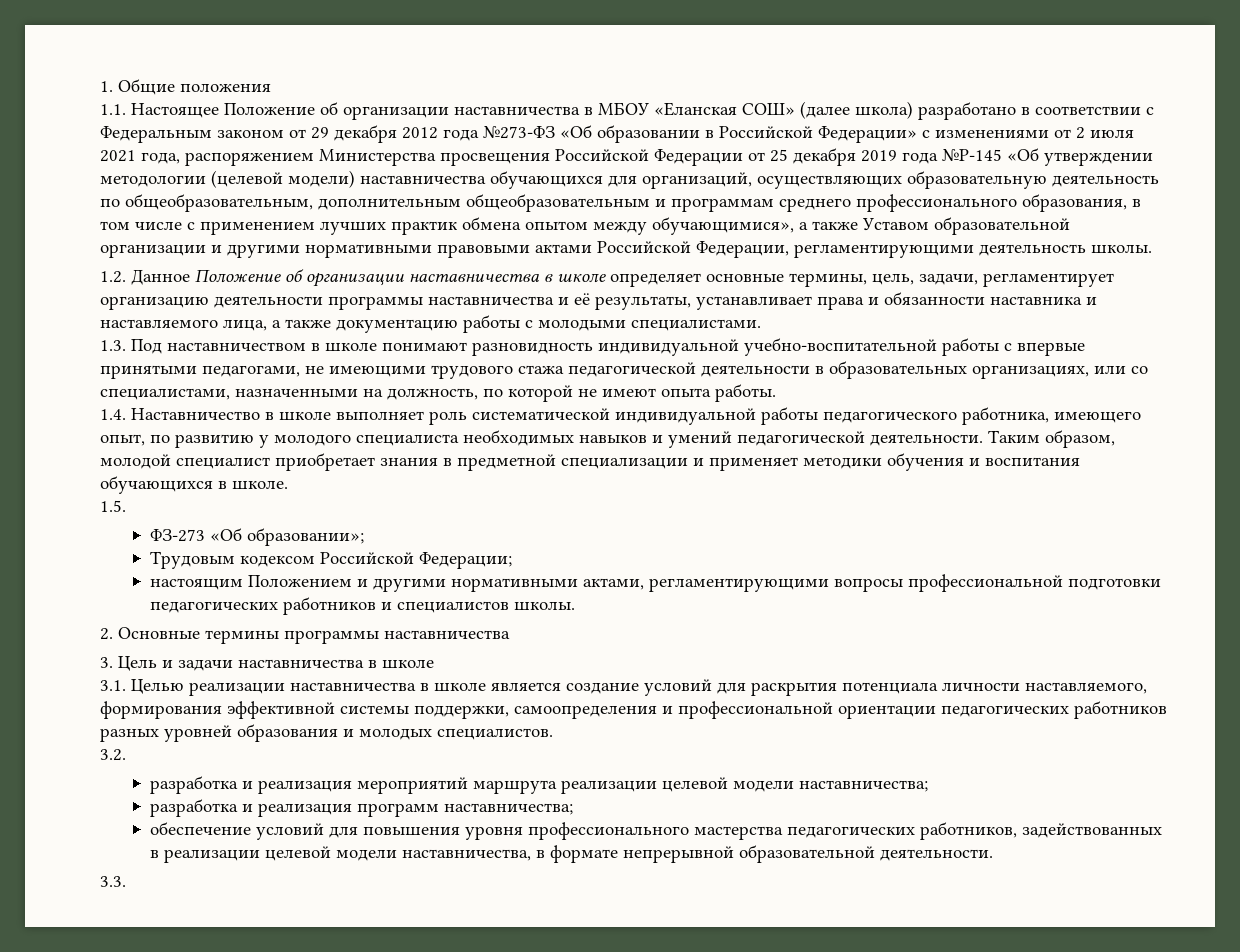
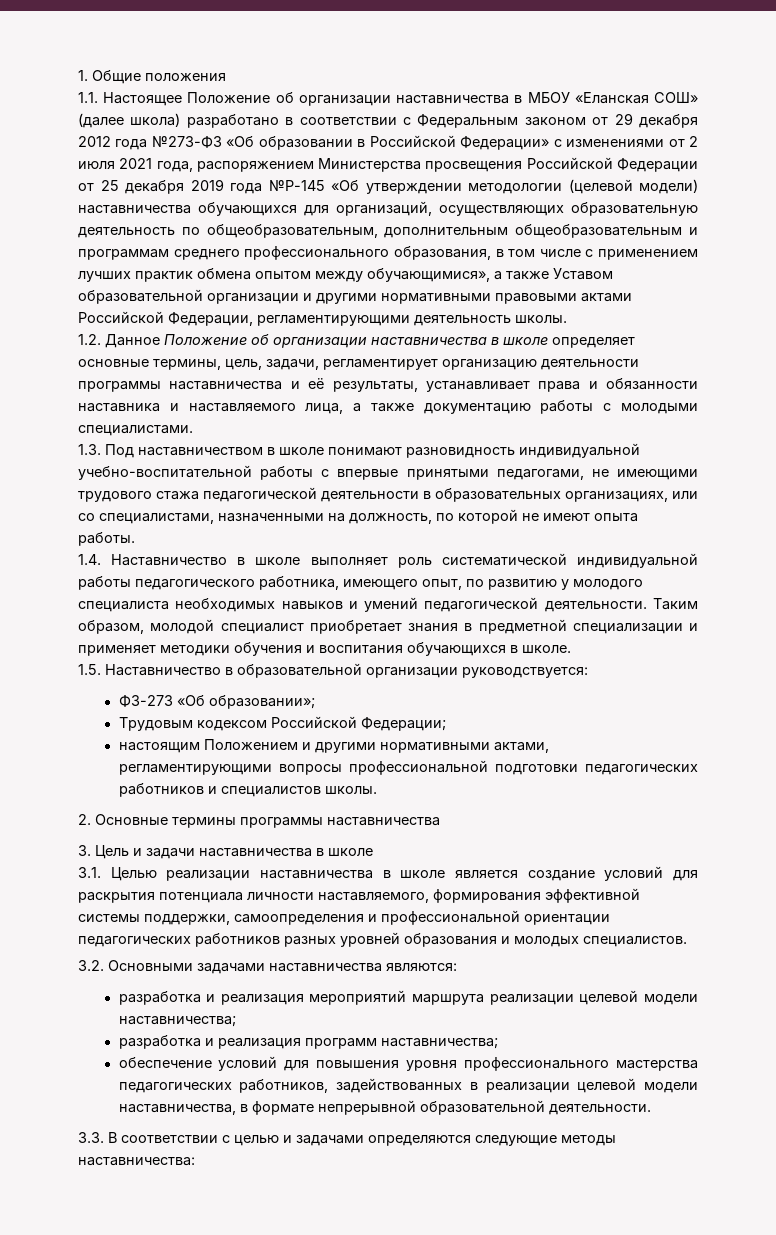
- 1.5.
+ 1.5. Наставничество в образовательной организации руководствуется:
- 3.2.
+ 3.2. Основными задачами наставничества являются:
- 3.3.
+ 3.3. В соответствии с целью и задачами определяются следующие методы наставничества:

